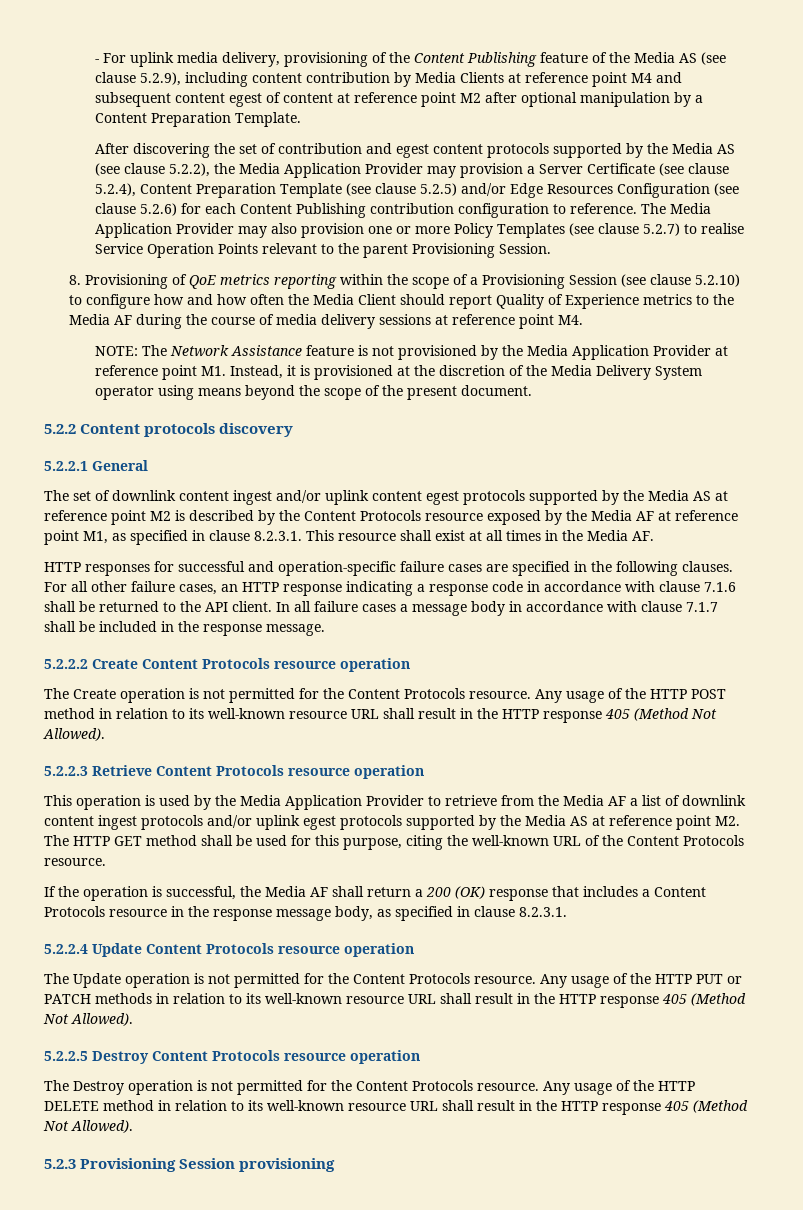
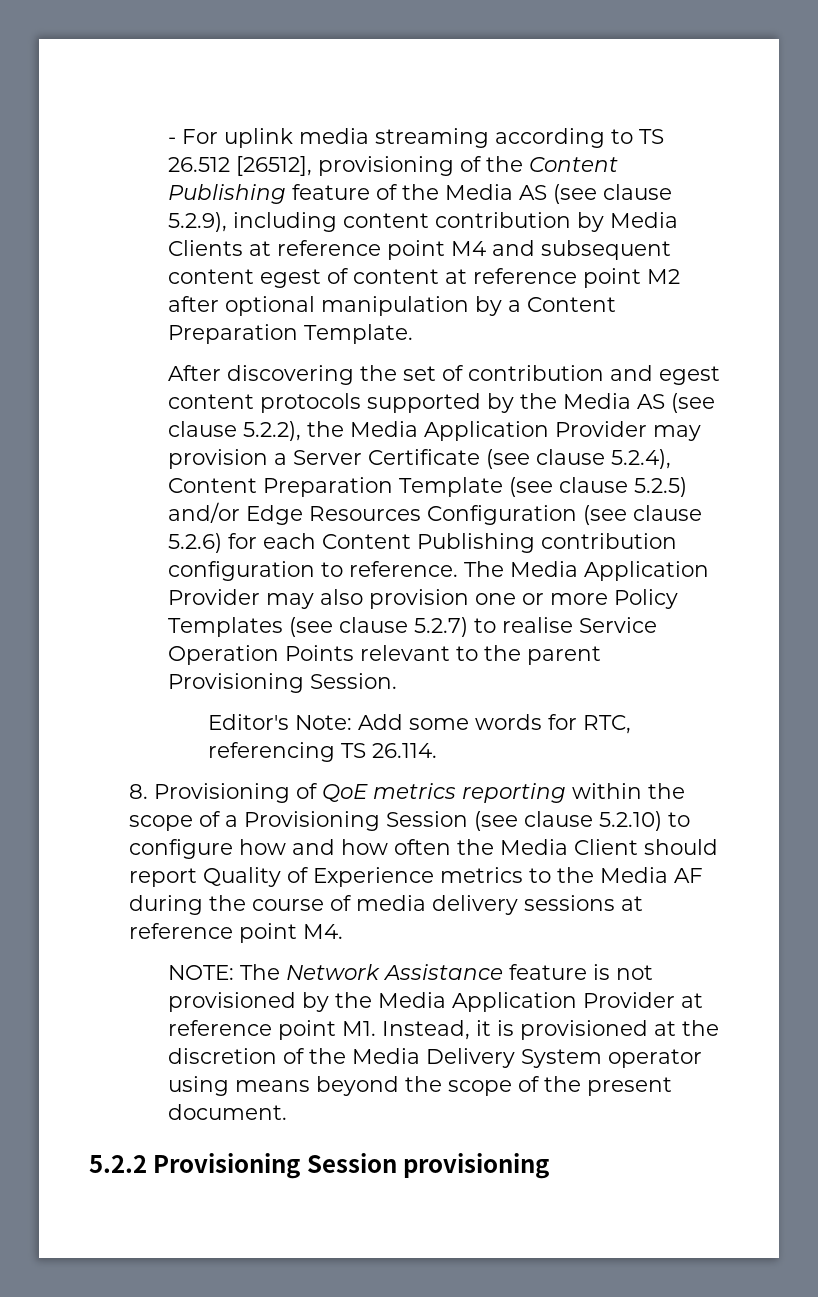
- - For uplink media delivery, provisioning of the Content Publishing feature of the Media AS (see clause 5.2.9), including content contribution by Media Clients at reference point M4 and subsequent content egest of content at reference point M2 after optional manipulation by a Content Preparation Template.
+ - For uplink media streaming according to TS 26.512 [26512], provisioning of the Content Publishing feature of the Media AS (see clause 5.2.9), including content contribution by Media Clients at reference point M4 and subsequent content egest of content at reference point M2 after optional manipulation by a Content Preparation Template.
+ Editor's Note: Add some words for RTC, referencing TS 26.114.
- 5.2.2 Content protocols discovery
- 5.2.2.1 General
- The set of downlink content ingest and/or uplink content egest protocols supported by the Media AS at reference point M2 is described by the Content Protocols resource exposed by the Media AF at reference point M1, as specified in clause 8.2.3.1. This resource shall exist at all times in the Media AF.
- HTTP responses for successful and operation-specific failure cases are specified in the following clauses. For all other failure cases, an HTTP response indicating a response code in accordance with clause 7.1.6 shall be returned to the API client. In all failure cases a message body in accordance with clause 7.1.7 shall be included in the response message.
- 5.2.2.2 Create Content Protocols resource operation
- The Create operation is not permitted for the Content Protocols resource. Any usage of the HTTP POST method in relation to its well-known resource URL shall result in the HTTP response 405 (Method Not Allowed).
- 5.2.2.3 Retrieve Content Protocols resource operation
- This operation is used by the Media Application Provider to retrieve from the Media AF a list of downlink content ingest protocols and/or uplink egest protocols supported by the Media AS at reference point M2. The HTTP GET method shall be used for this purpose, citing the well-known URL of the Content Protocols resource.
- If the operation is successful, the Media AF shall return a 200 (OK) response that includes a Content Protocols resource in the response message body, as specified in clause 8.2.3.1.
- 5.2.2.4 Update Content Protocols resource operation
- The Update operation is not permitted for the Content Protocols resource. Any usage of the HTTP PUT or PATCH methods in relation to its well-known resource URL shall result in the HTTP response 405 (Method Not Allowed).
- 5.2.2.5 Destroy Content Protocols resource operation
- The Destroy operation is not permitted for the Content Protocols resource. Any usage of the HTTP DELETE method in relation to its well-known resource URL shall result in the HTTP response 405 (Method Not Allowed).
- 5.2.3 Provisioning Session provisioning
+ 5.2.2 Provisioning Session provisioning

